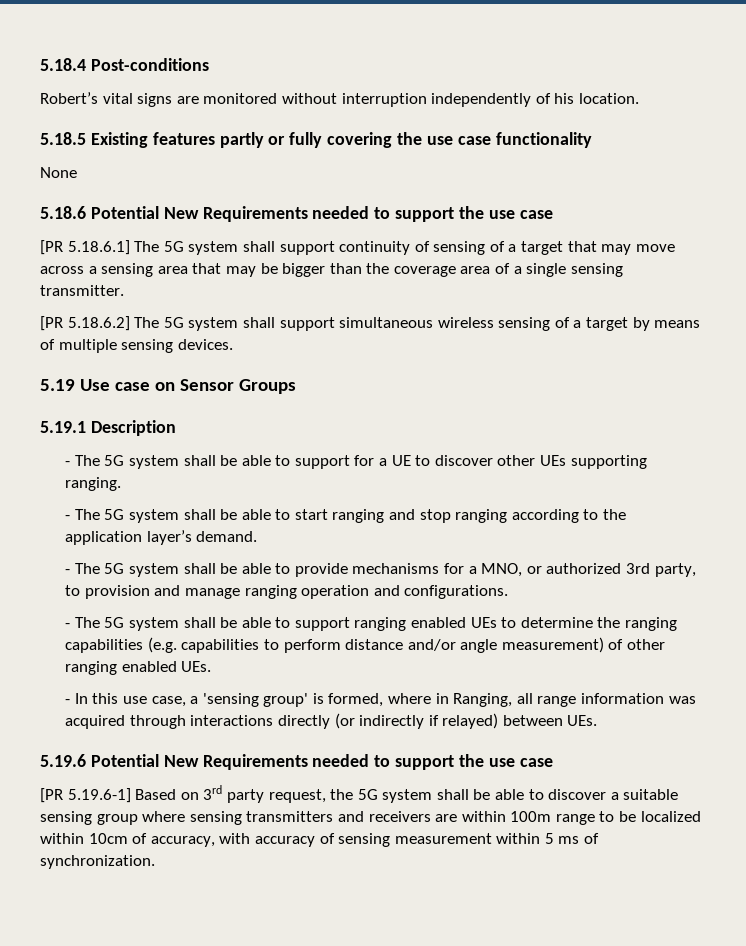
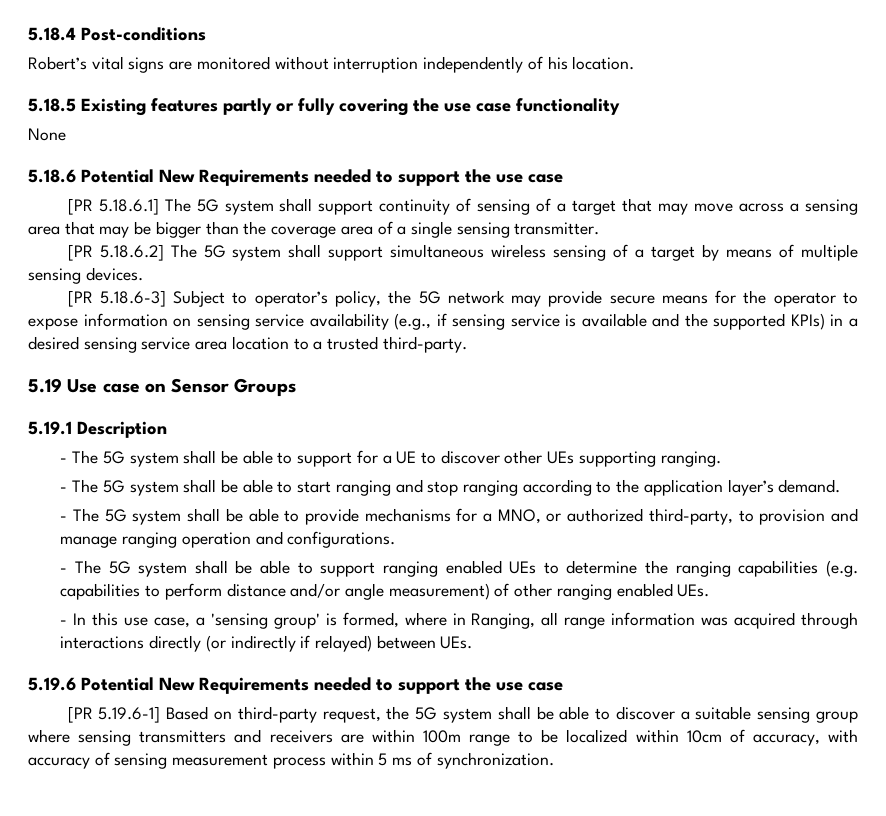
+ [PR 5.18.6-3] Subject to operator’s policy, the 5G network may provide secure means for the operator to expose information on sensing service availability (e.g., if sensing service is available and the supported KPIs) in a desired sensing service area location to a trusted third-party.
- - The 5G system shall be able to provide mechanisms for a MNO, or authorized 3rd party, to provision and manage ranging operation and configurations.
+ - The 5G system shall be able to provide mechanisms for a MNO, or authorized third-party, to provision and manage ranging operation and configurations.
- [PR 5.19.6-1] Based on 3rd party request, the 5G system shall be able to discover a suitable sensing group where sensing transmitters and receivers are within 100m range to be localized within 10cm of accuracy, with accuracy of sensing measurement within 5 ms of synchronization.
+ [PR 5.19.6-1] Based on third-party request, the 5G system shall be able to discover a suitable sensing group where sensing transmitters and receivers are within 100m range to be localized within 10cm of accuracy, with accuracy of sensing measurement process within 5 ms of synchronization.

